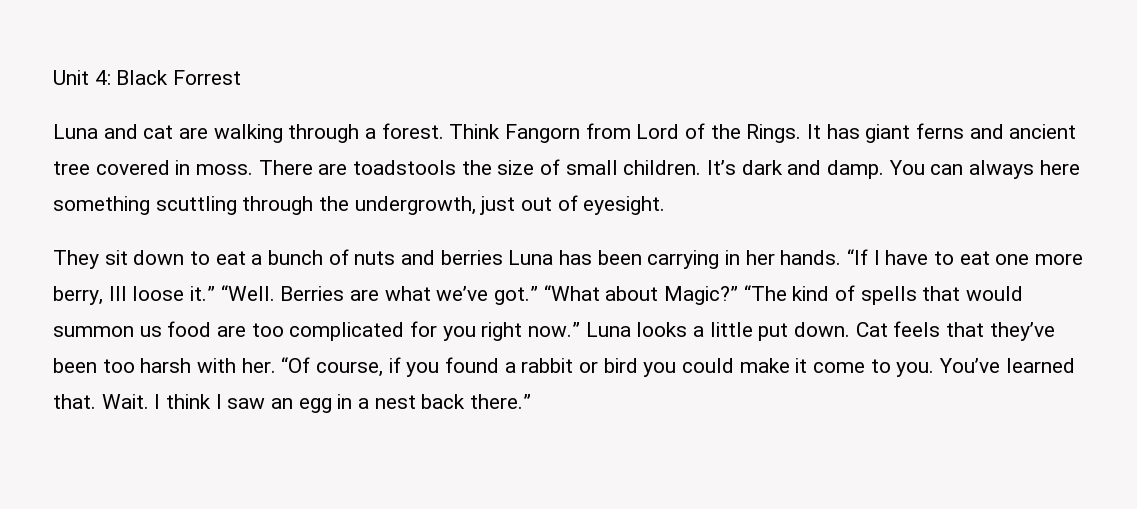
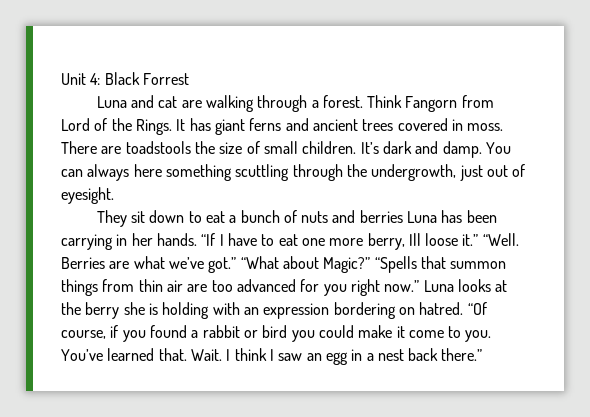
- It has giant ferns and ancient tree covered in moss.
+ It has giant ferns and ancient trees covered in moss.
- “The kind of spells that would summon us food are too complicated for you right now.”
+ “Spells that summon things from thin air are too advanced for you right now.”
- Luna looks a little put down. Cat feels that they’ve been too harsh with her.
+ Luna looks at the berry she is holding with an expression bordering on hatred.

